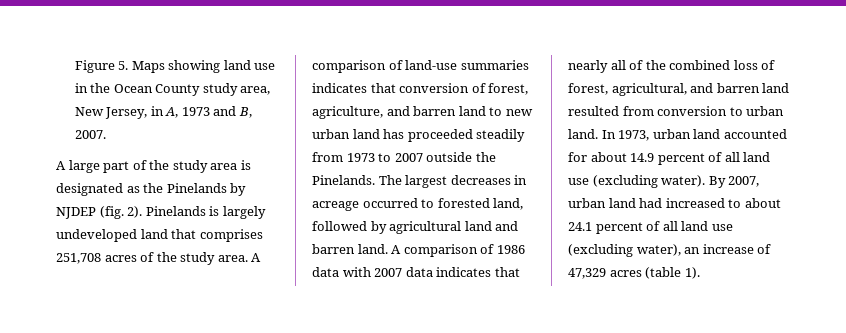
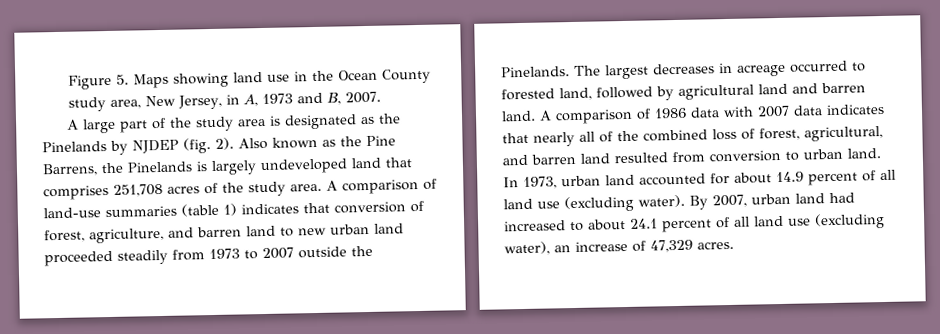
- Pinelands is largely undeveloped land that comprises 251,708 acres of the study area.
+ Also known as the Pine Barrens, the Pinelands is largely undeveloped land that comprises 251,708 acres of the study area.
- A comparison of land-use summaries indicates that conversion of forest, agriculture, and barren land to new urban land has proceeded steadily from 1973 to 2007 outside the Pinelands.
+ A comparison of land-use summaries (table 1) indicates that conversion of forest, agriculture, and barren land to new urban land proceeded steadily from 1973 to 2007 outside the Pinelands.
- By 2007, urban land had increased to about 24.1 percent of all land use (excluding water), an increase of 47,329 acres (table 1).
+ By 2007, urban land had increased to about 24.1 percent of all land use (excluding water), an increase of 47,329 acres.

